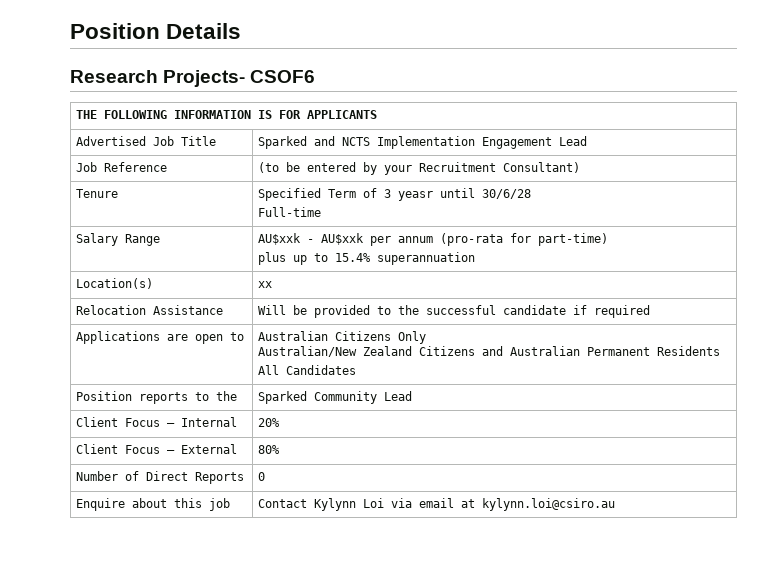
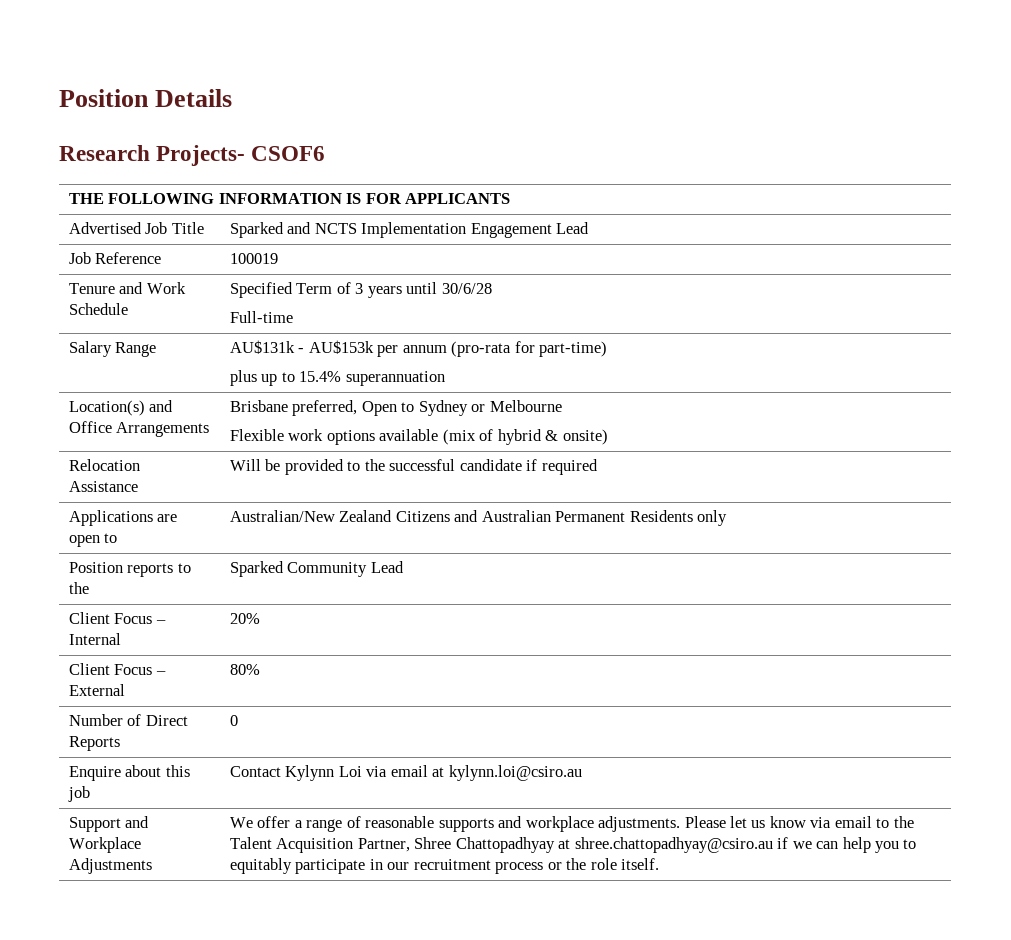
- Job Reference | (to be entered by your Recruitment Consultant)
- Tenure | Specified Term of 3 yeasr until 30/6/28
+ Job Reference | 100019
+ Tenure and Work Schedule | Specified Term of 3 years until 30/6/28
- Salary Range | AU$xxk - AU$xxk per annum (pro-rata for part-time)
+ Salary Range | AU$131k - AU$153k per annum (pro-rata for part-time)
- Location(s) | xx
+ Location(s) and Office Arrangements | Brisbane preferred, Open to Sydney or Melbourne
+ Flexible work options available (mix of hybrid & onsite)
- Applications are open to | Australian Citizens Only
- Australian/New Zealand Citizens and Australian Permanent Residents
- All Candidates
+ Applications are open to | Australian/New Zealand Citizens and Australian Permanent Residents only
+ Support and Workplace Adjustments | We offer a range of reasonable supports and workplace adjustments. Please let us know via email to the Talent Acquisition Partner, Shree Chattopadhyay at shree.chattopadhyay@csiro.au if we can help you to equitably participate in our recruitment process or the role itself.

